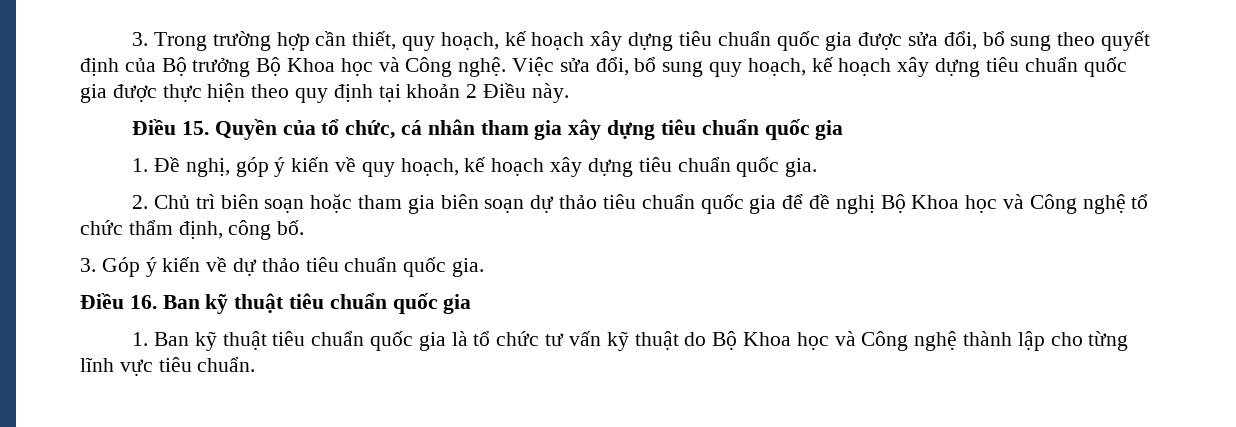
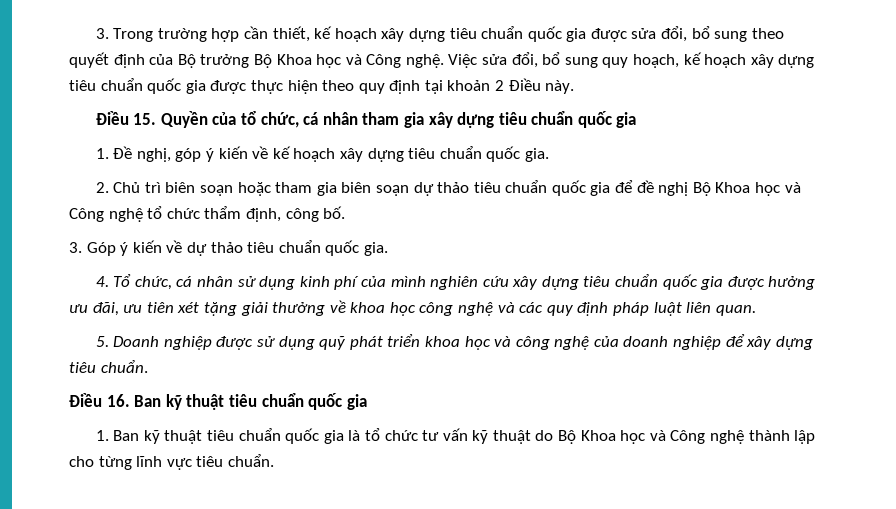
- 3. Trong trường hợp cần thiết, quy hoạch, kế hoạch xây dựng tiêu chuẩn quốc gia được sửa đổi, bổ sung theo quyết định của Bộ trưởng Bộ Khoa học và Công nghệ.
+ 3. Trong trường hợp cần thiết, kế hoạch xây dựng tiêu chuẩn quốc gia được sửa đổi, bổ sung theo quyết định của Bộ trưởng Bộ Khoa học và Công nghệ.
- 1. Đề nghị, góp ý kiến về quy hoạch, kế hoạch xây dựng tiêu chuẩn quốc gia.
+ 1. Đề nghị, góp ý kiến về kế hoạch xây dựng tiêu chuẩn quốc gia.
+ 4. Tổ chức, cá nhân sử dụng kinh phí của mình nghiên cứu xây dựng tiêu chuẩn quốc gia được hưởng ưu đãi, ưu tiên xét tặng giải thưởng về khoa học công nghệ và các quy định pháp luật liên quan.
+ 5. Doanh nghiệp được sử dụng quỹ phát triển khoa học và công nghệ của doanh nghiệp để xây dựng tiêu chuẩn.

